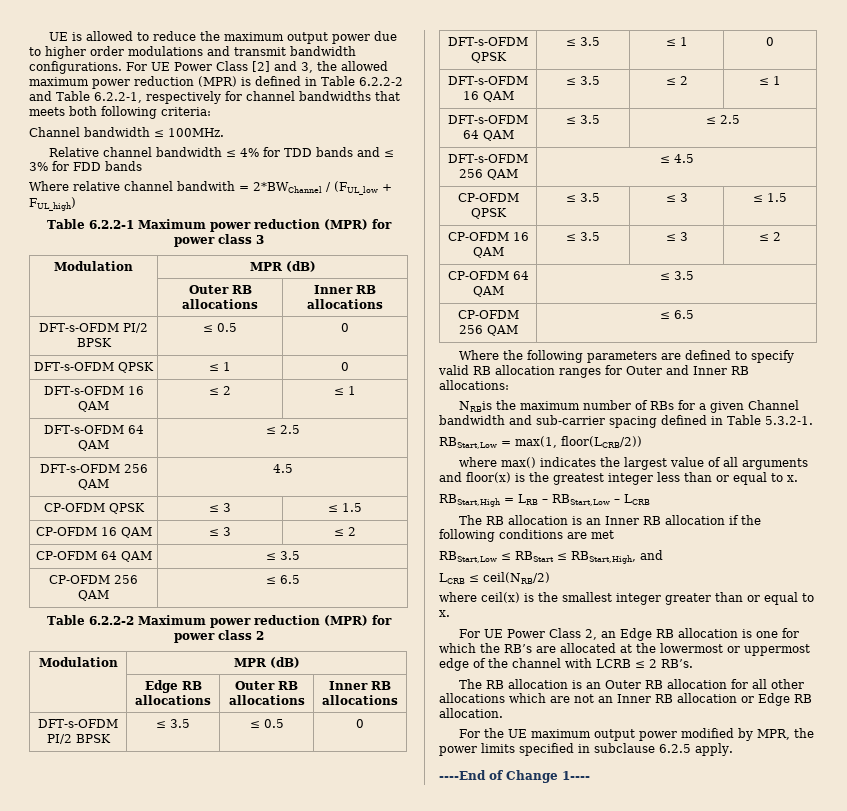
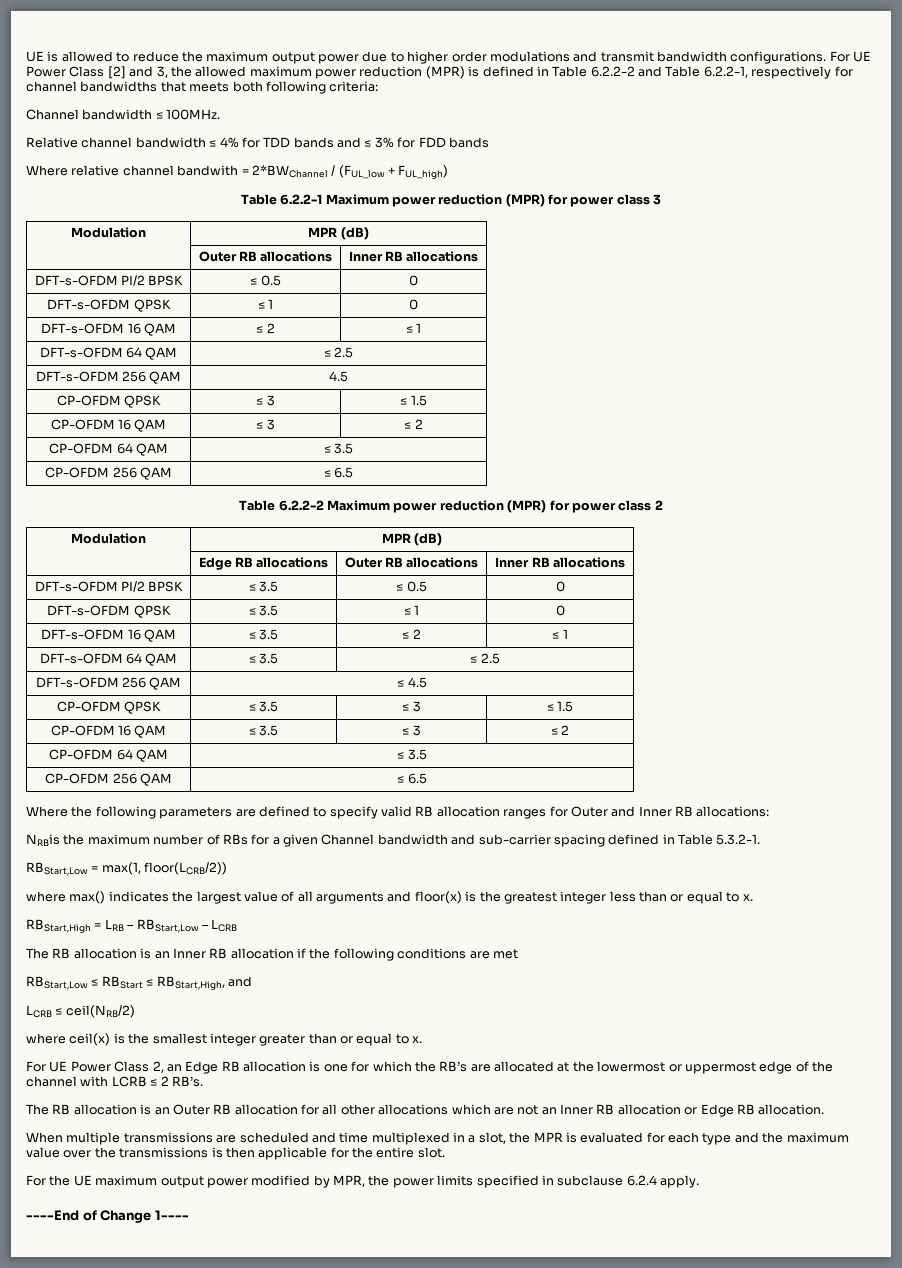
+ When multiple transmissions are scheduled and time multiplexed in a slot, the MPR is evaluated for each type and the maximum value over the transmissions is then applicable for the entire slot.
- For the UE maximum output power modified by MPR, the power limits specified in subclause 6.2.5 apply.
+ For the UE maximum output power modified by MPR, the power limits specified in subclause 6.2.4 apply.

